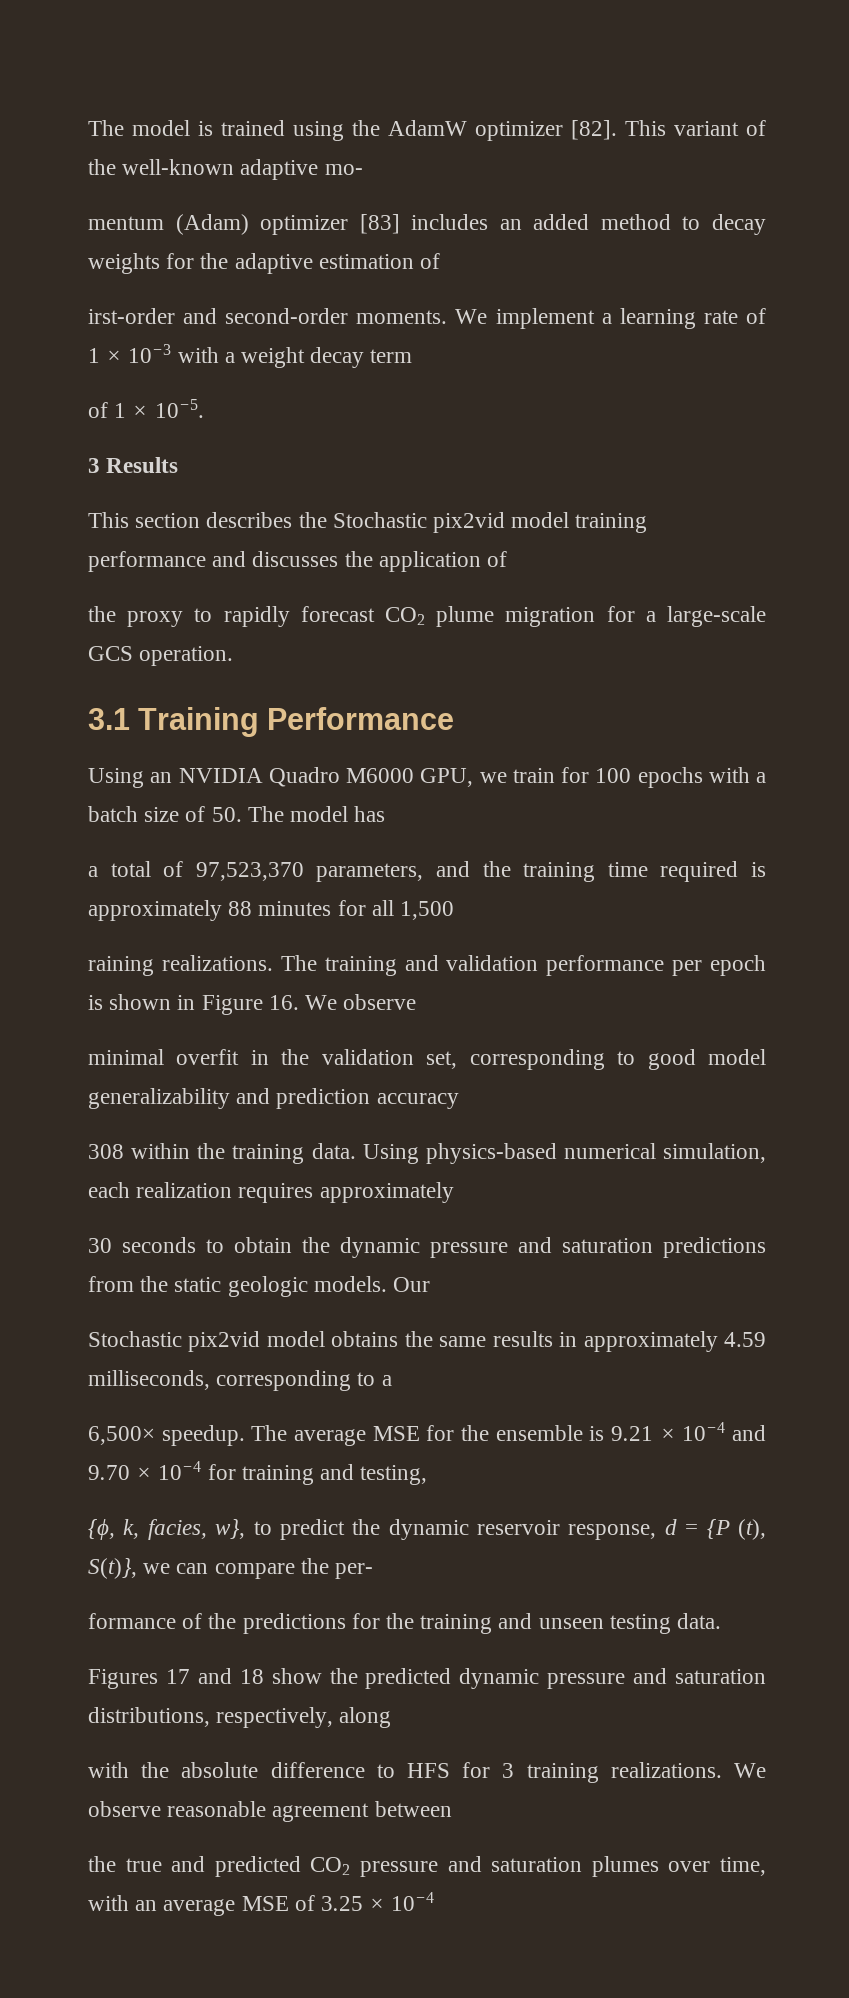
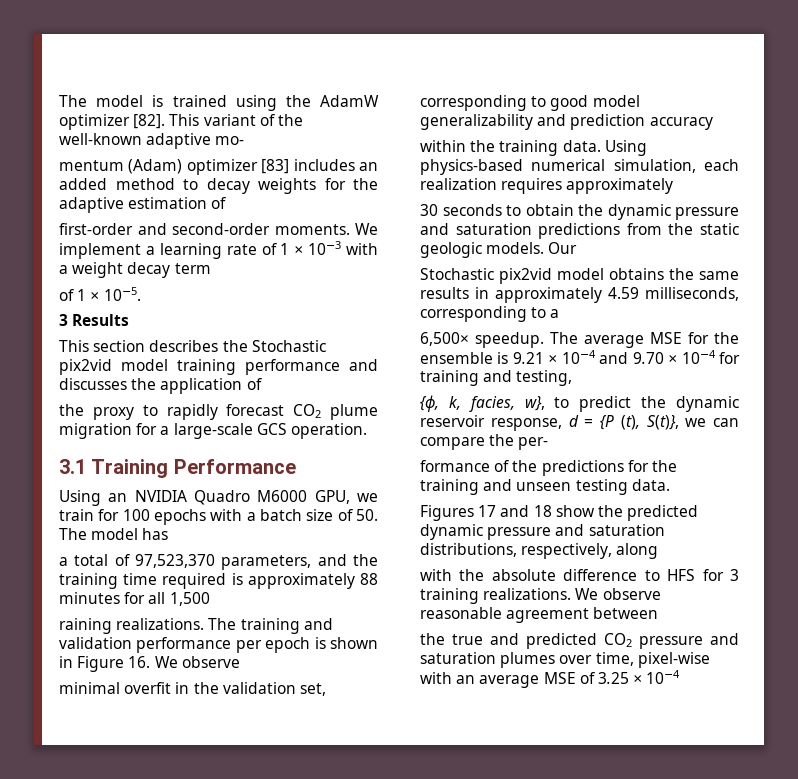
- irst-order and second-order moments.
+ first-order and second-order moments.
- 308 within the training data.
+ within the training data.
- the true and predicted CO2 pressure and saturation plumes over time, with an average MSE of 3.25 × 10−4
+ the true and predicted CO2 pressure and saturation plumes over time, pixel-wise with an average MSE of 3.25 × 10−4

